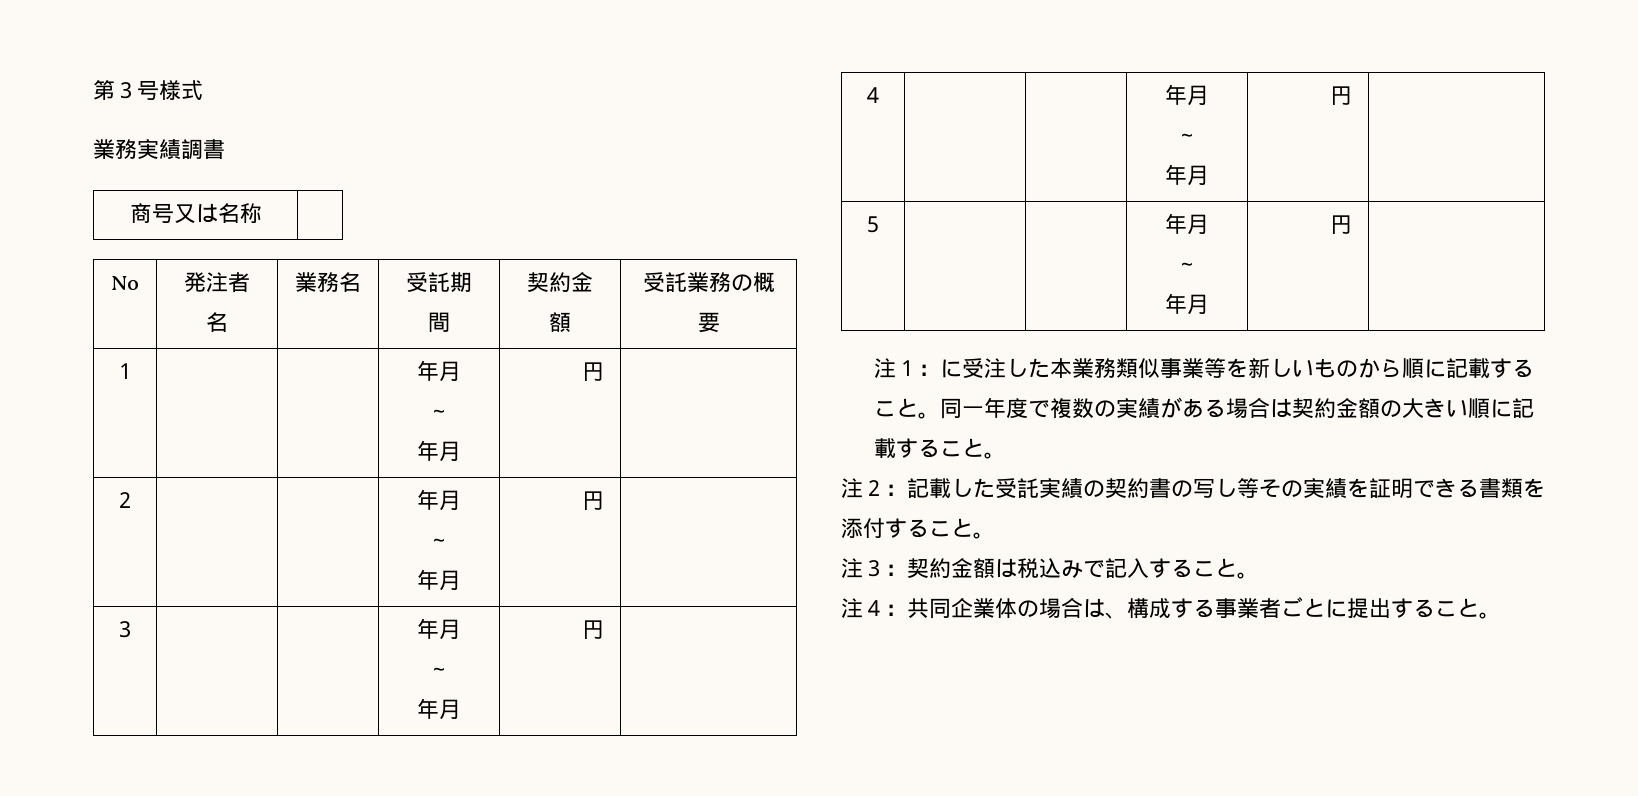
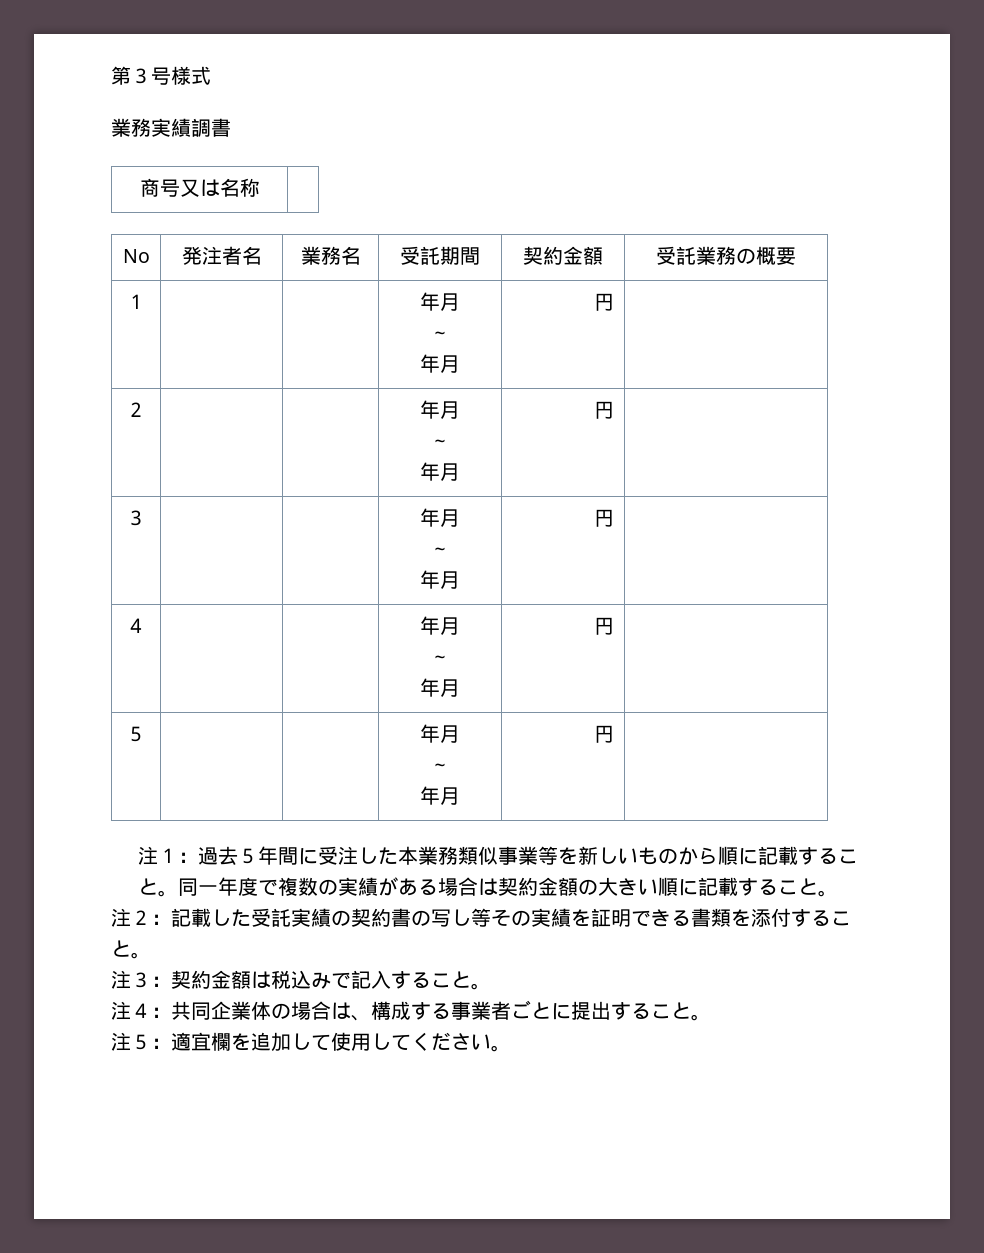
- 注１：に受注した本業務類似事業等を新しいものから順に記載すること。
+ 注１：過去５年間に受注した本業務類似事業等を新しいものから順に記載すること。
+ 注５：適宜欄を追加して使用してください。

